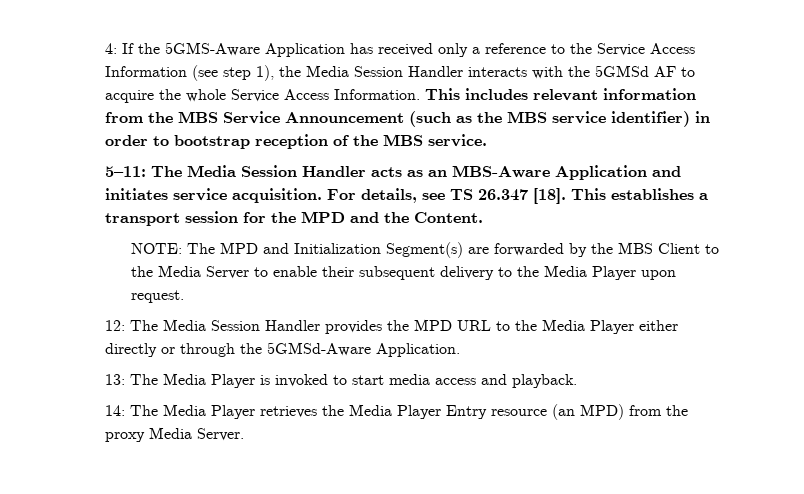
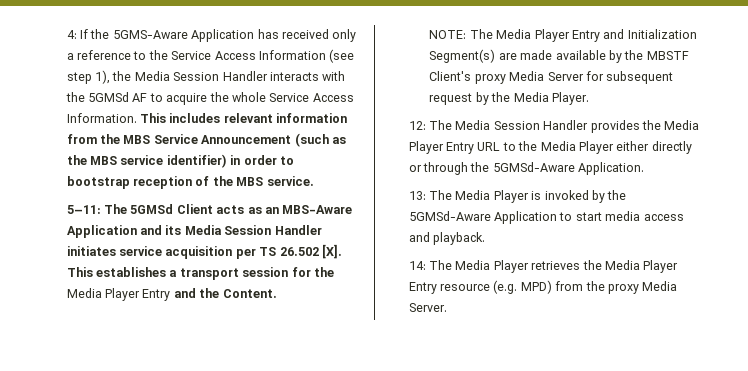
- 5–11: The Media Session Handler acts as an MBS-Aware Application and initiates service acquisition. For details, see TS 26.347 [18]. This establishes a transport session for the MPD and the Content.
+ 5–11: The 5GMSd Client acts as an MBS-Aware Application and its Media Session Handler initiates service acquisition per TS 26.502 [X]. This establishes a transport session for the Media Player Entry and the Content.
- NOTE: The MPD and Initialization Segment(s) are forwarded by the MBS Client to the Media Server to enable their subsequent delivery to the Media Player upon request.
+ NOTE: The Media Player Entry and Initialization Segment(s) are made available by the MBSTF Client's proxy Media Server for subsequent request by the Media Player.
- 12: The Media Session Handler provides the MPD URL to the Media Player either directly or through the 5GMSd-Aware Application.
+ 12: The Media Session Handler provides the Media Player Entry URL to the Media Player either directly or through the 5GMSd-Aware Application.
- 13: The Media Player is invoked to start media access and playback.
+ 13: The Media Player is invoked by the 5GMSd-Aware Application to start media access and playback.
- 14: The Media Player retrieves the Media Player Entry resource (an MPD) from the proxy Media Server.
+ 14: The Media Player retrieves the Media Player Entry resource (e.g. MPD) from the proxy Media Server.

